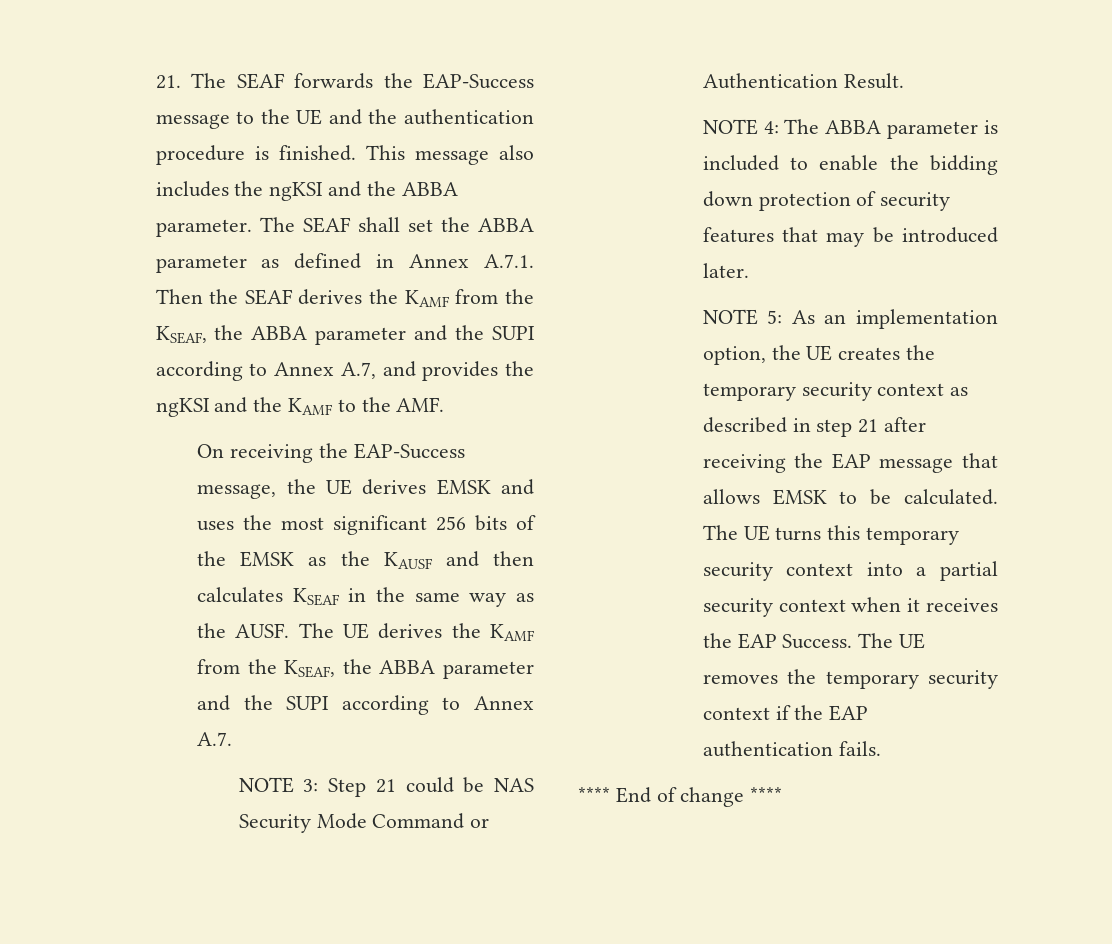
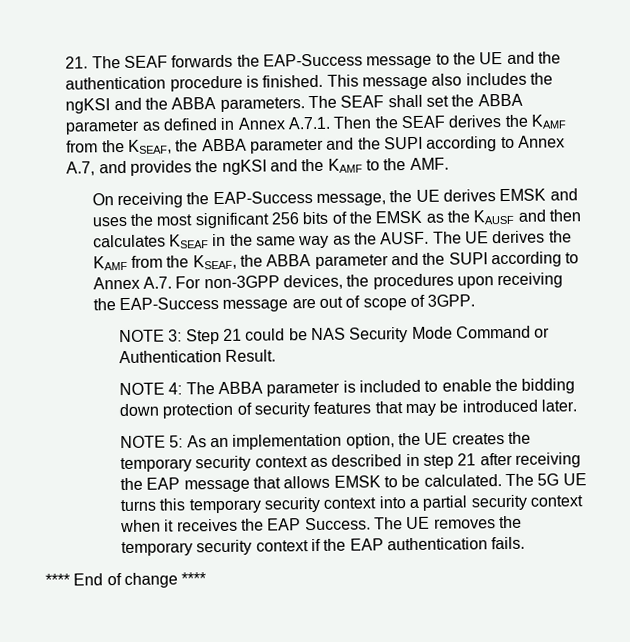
- This message also includes the ngKSI and the ABBA parameter.
+ This message also includes the ngKSI and the ABBA parameters.
- The UE derives the KAMF from the KSEAF, the ABBA parameter and the SUPI according to Annex A.7.
+ The UE derives the KAMF from the KSEAF, the ABBA parameter and the SUPI according to Annex A.7. For non-3GPP devices, the procedures upon receiving the EAP-Success message are out of scope of 3GPP.
- The UE turns this temporary security context into a partial security context when it receives the EAP Success.
+ The 5G UE turns this temporary security context into a partial security context when it receives the EAP Success.

